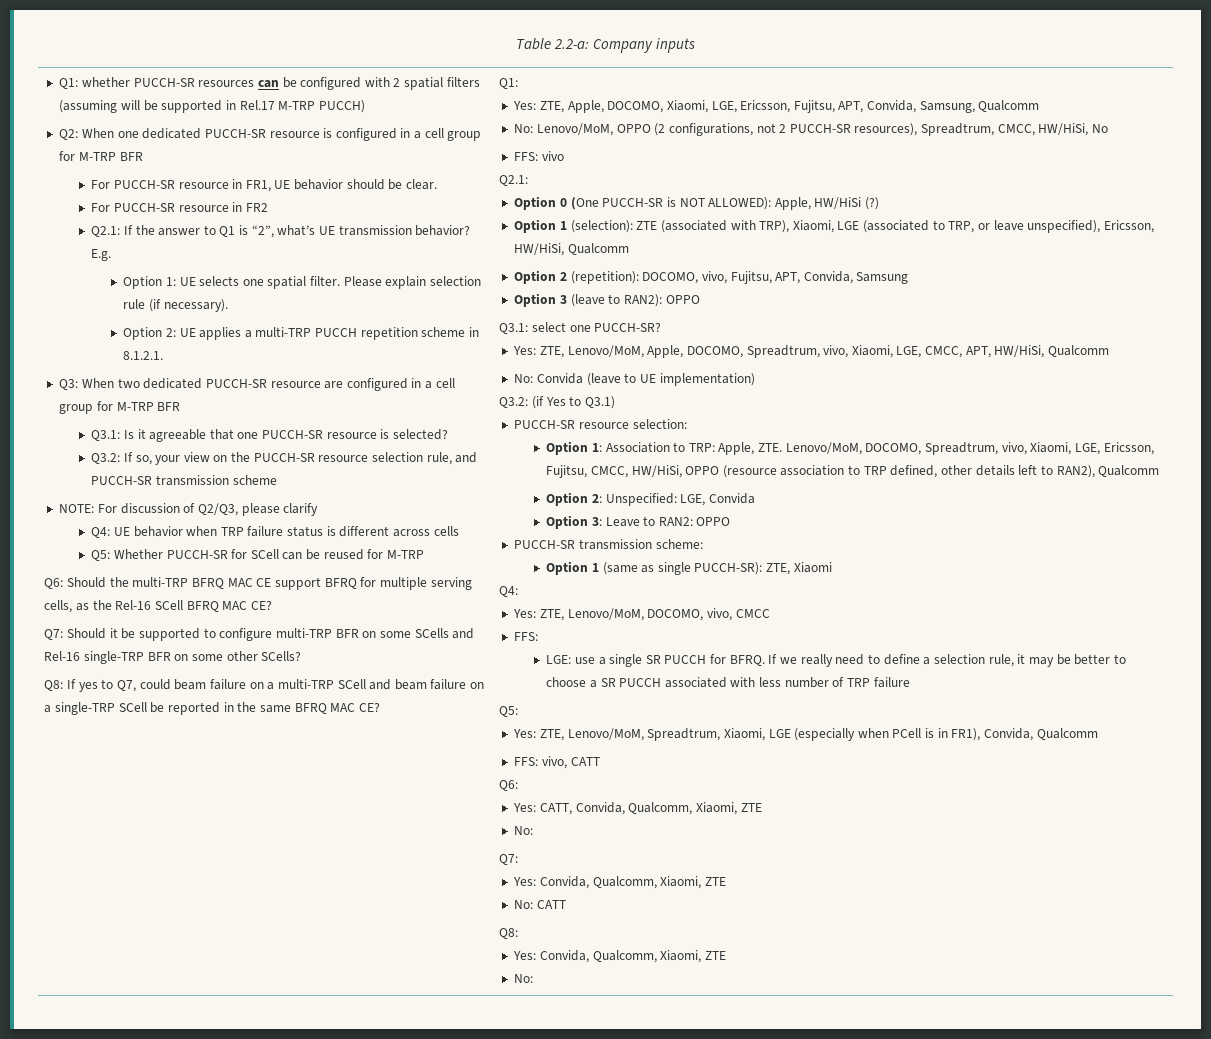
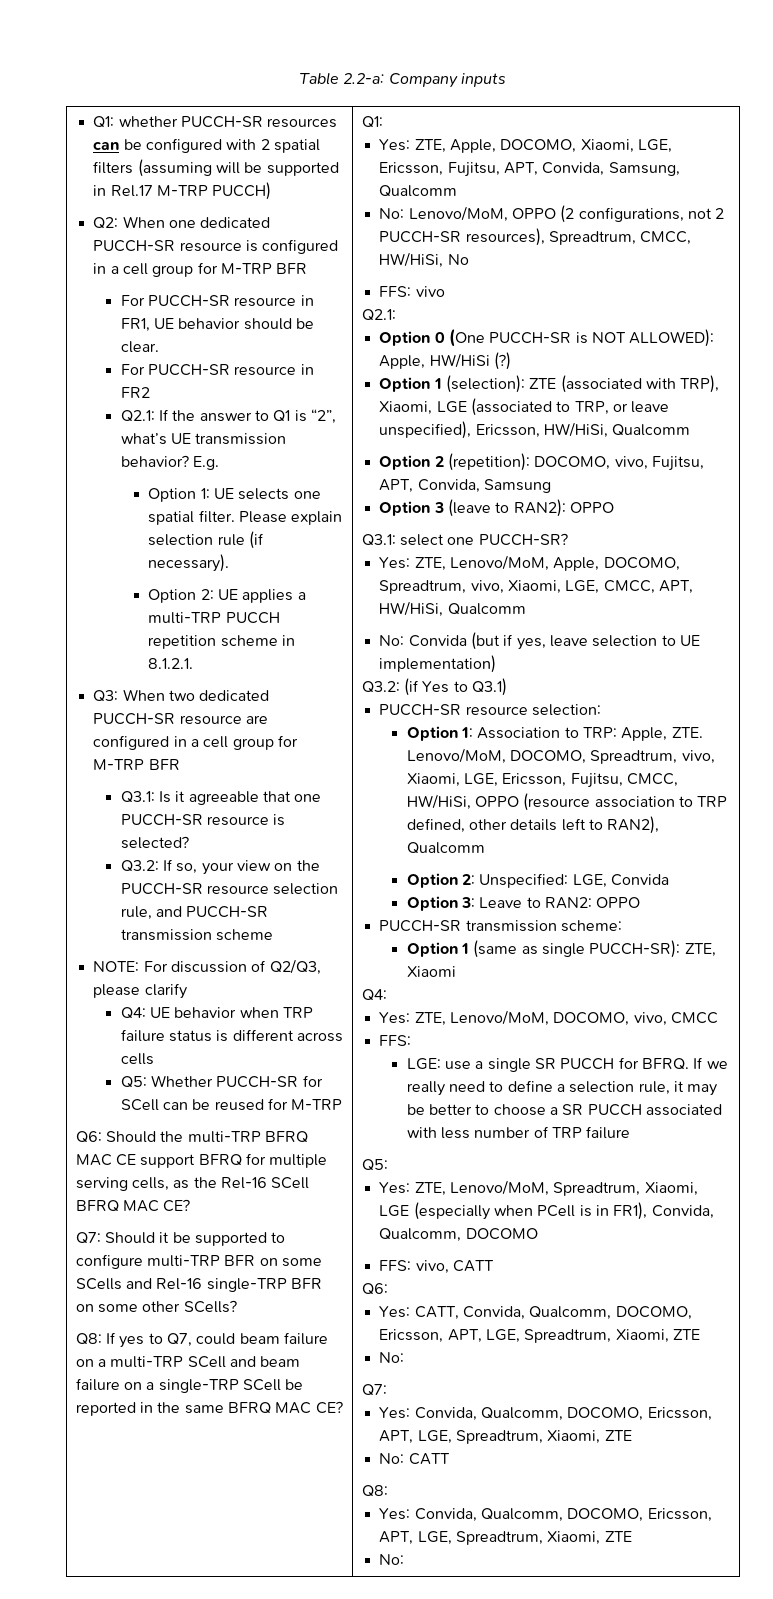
- No: Convida (leave to UE implementation)
+ No: Convida (but if yes, leave selection to UE implementation)
- Yes: ZTE, Lenovo/MoM, Spreadtrum, Xiaomi, LGE (especially when PCell is in FR1), Convida, Qualcomm
+ Yes: ZTE, Lenovo/MoM, Spreadtrum, Xiaomi, LGE (especially when PCell is in FR1), Convida, Qualcomm, DOCOMO
- Yes: CATT, Convida, Qualcomm, Xiaomi, ZTE
+ Yes: CATT, Convida, Qualcomm, DOCOMO, Ericsson, APT, LGE, Spreadtrum, Xiaomi, ZTE
  No:
  Q7:
- Yes: Convida, Qualcomm, Xiaomi, ZTE
+ Yes: Convida, Qualcomm, DOCOMO, Ericsson, APT, LGE, Spreadtrum, Xiaomi, ZTE
  No: CATT
  Q8:
- Yes: Convida, Qualcomm, Xiaomi, ZTE
+ Yes: Convida, Qualcomm, DOCOMO, Ericsson, APT, LGE, Spreadtrum, Xiaomi, ZTE

